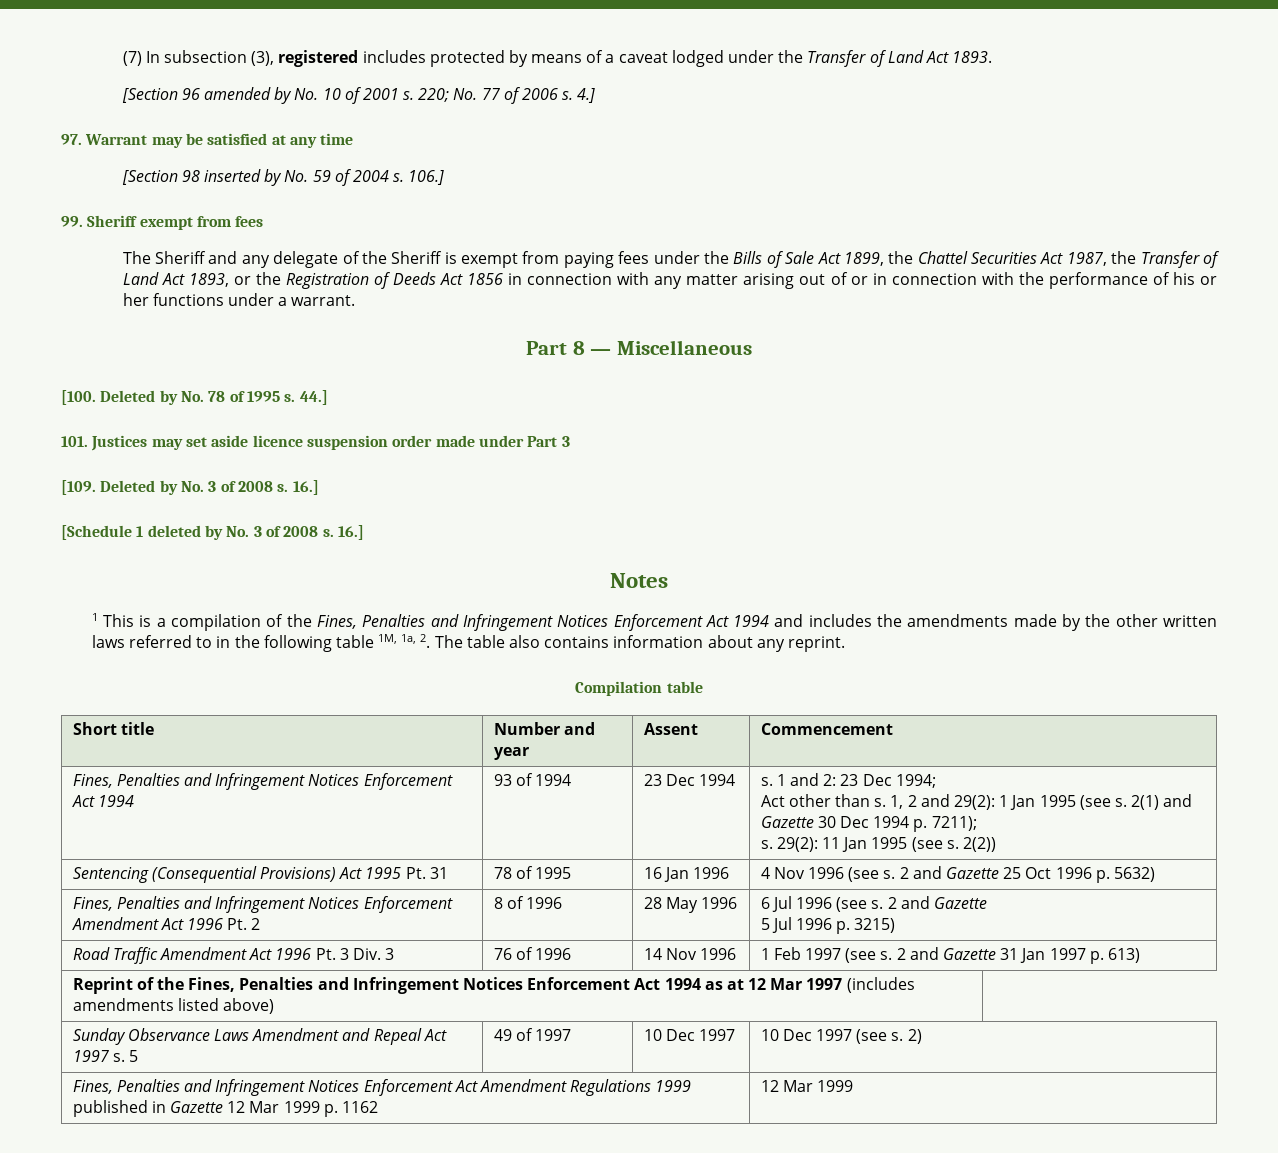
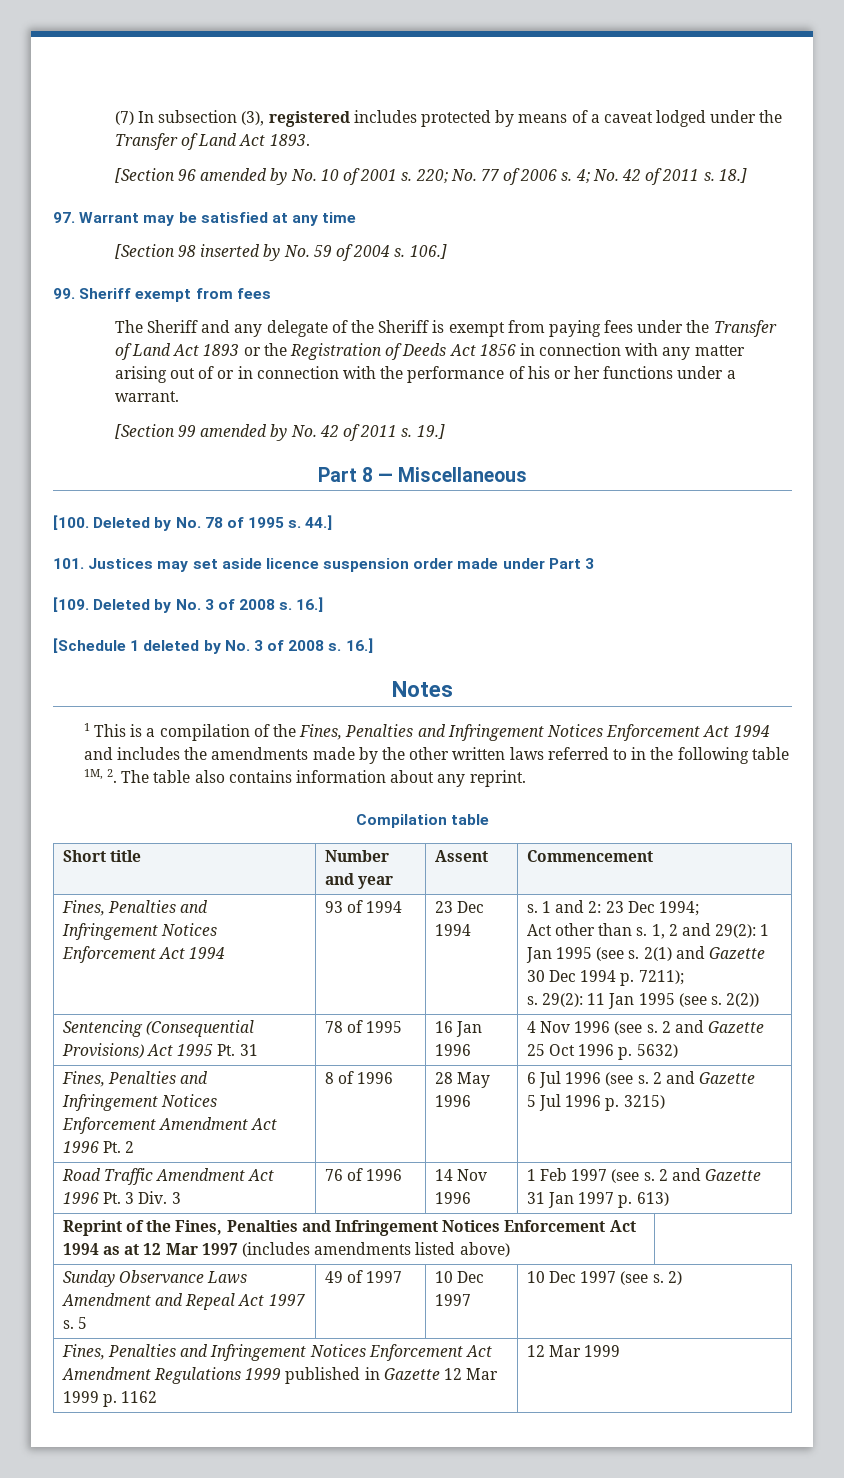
- 4.]
+ 4; No. 42 of 2011 s. 18.]
- The Sheriff and any delegate of the Sheriff is exempt from paying fees under the Bills of Sale Act 1899, the Chattel Securities Act 1987, the Transfer of Land Act 1893, or the Registration of Deeds Act 1856 in connection with any matter arising out of or in connection with the performance of his or her functions under a warrant.
+ The Sheriff and any delegate of the Sheriff is exempt from paying fees under the Transfer of Land Act 1893 or the Registration of Deeds Act 1856 in connection with any matter arising out of or in connection with the performance of his or her functions under a warrant.
+ [Section 99 amended by No. 42 of 2011 s. 19.]
- 1 This is a compilation of the Fines, Penalties and Infringement Notices Enforcement Act 1994 and includes the amendments made by the other written laws referred to in the following table 1M, 1a, 2. The table also contains information about any reprint.
+ 1 This is a compilation of the Fines, Penalties and Infringement Notices Enforcement Act 1994 and includes the amendments made by the other written laws referred to in the following table 1M, 2. The table also contains information about any reprint.

